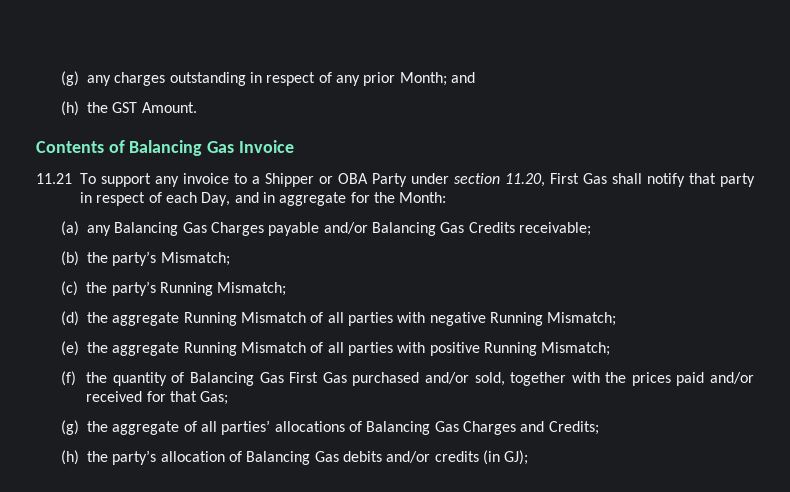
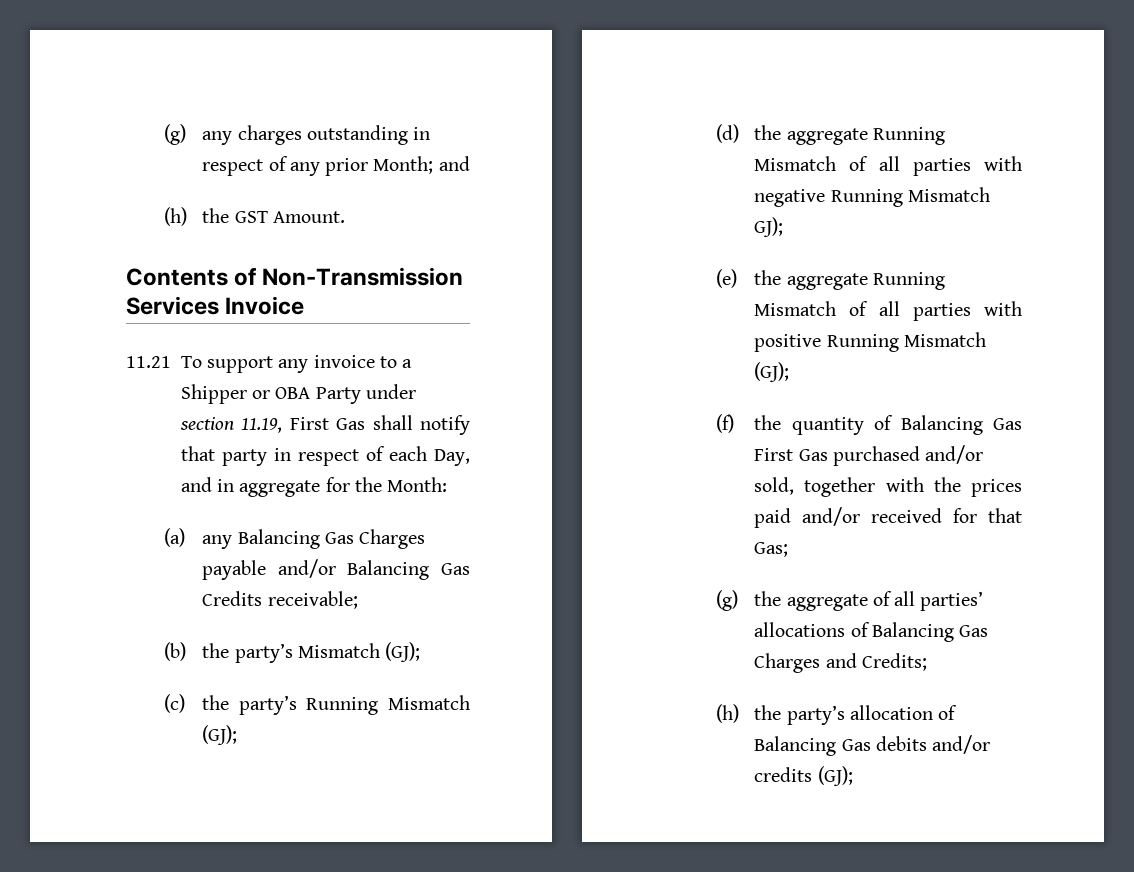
- Contents of Balancing Gas Invoice
+ Contents of Non-Transmission Services Invoice
- 11.21 To support any invoice to a Shipper or OBA Party under section 11.20, First Gas shall notify that party in respect of each Day, and in aggregate for the Month:
+ 11.21 To support any invoice to a Shipper or OBA Party under section 11.19, First Gas shall notify that party in respect of each Day, and in aggregate for the Month:
- (b) the party’s Mismatch;
+ (b) the party’s Mismatch (GJ);
- (c) the party’s Running Mismatch;
+ (c) the party’s Running Mismatch (GJ);
- (d) the aggregate Running Mismatch of all parties with negative Running Mismatch;
+ (d) the aggregate Running Mismatch of all parties with negative Running Mismatch GJ);
- (e) the aggregate Running Mismatch of all parties with positive Running Mismatch;
+ (e) the aggregate Running Mismatch of all parties with positive Running Mismatch (GJ);
- (h) the party’s allocation of Balancing Gas debits and/or credits (in GJ);
+ (h) the party’s allocation of Balancing Gas debits and/or credits (GJ);

